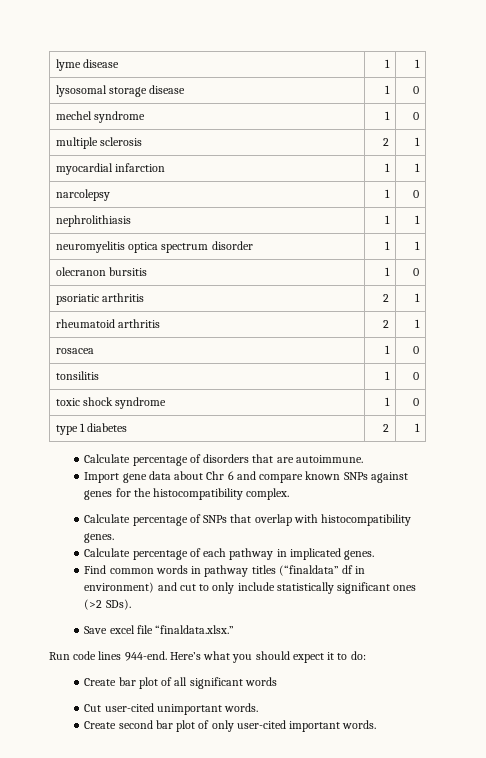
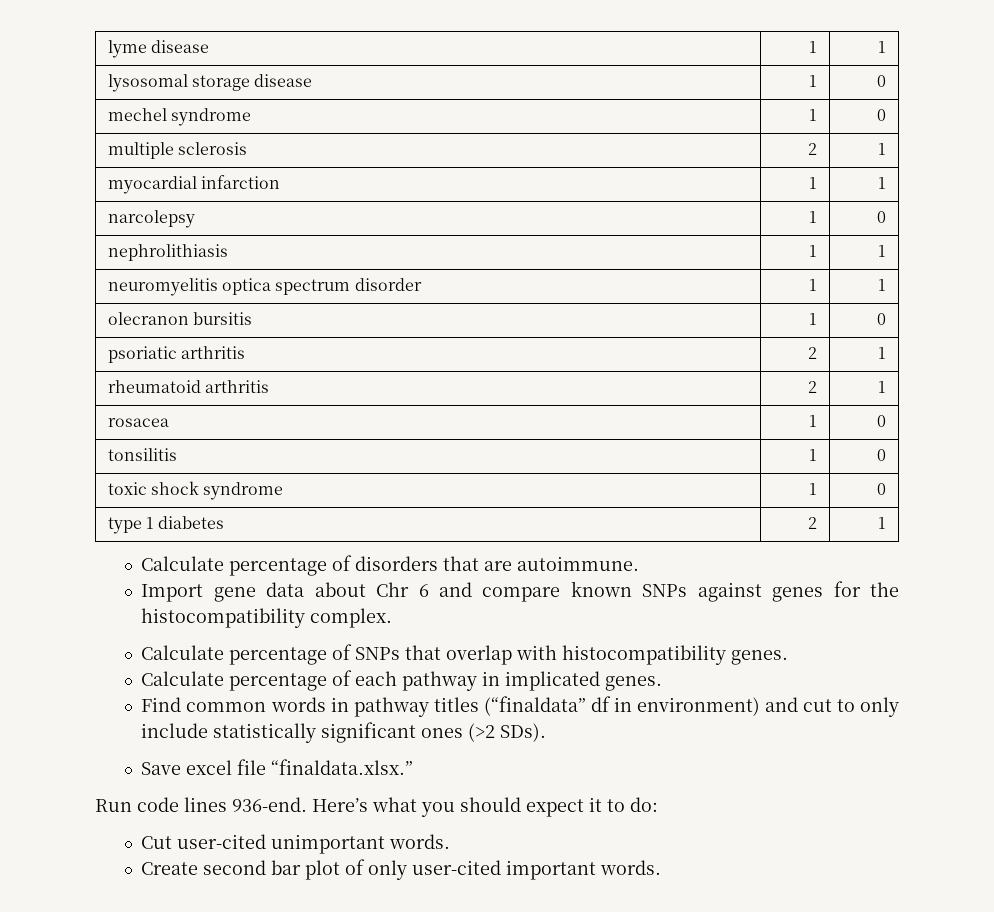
- Run code lines 944-end.
+ Run code lines 936-end.
- Create bar plot of all significant words

